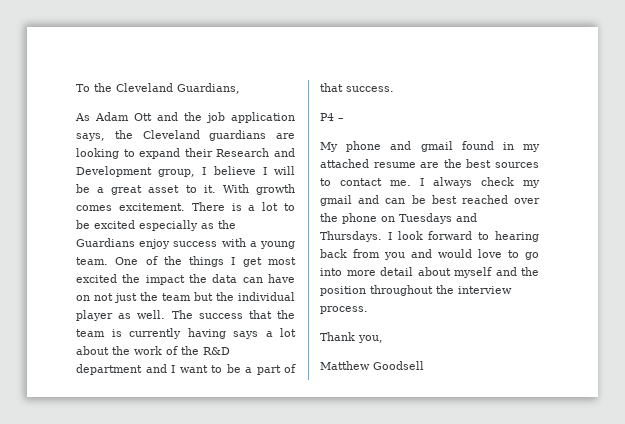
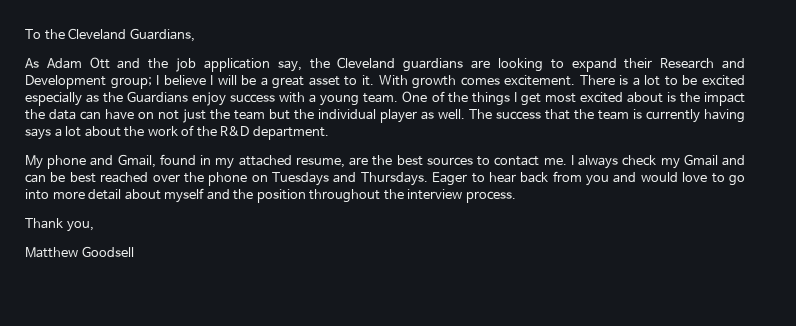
- As Adam Ott and the job application says, the Cleveland guardians are looking to expand their Research and Development group, I believe I will be a great asset to it.
+ As Adam Ott and the job application say, the Cleveland guardians are looking to expand their Research and Development group; I believe I will be a great asset to it.
- One of the things I get most excited the impact the data can have on not just the team but the individual player as well.
+ One of the things I get most excited about is the impact the data can have on not just the team but the individual player as well.
- The success that the team is currently having says a lot about the work of the R&D department and I want to be a part of that success.
- P4 –
+ The success that the team is currently having says a lot about the work of the R&D department.
- My phone and gmail found in my attached resume are the best sources to contact me.
+ My phone and Gmail, found in my attached resume, are the best sources to contact me.
- I always check my gmail and can be best reached over the phone on Tuesdays and Thursdays.
+ I always check my Gmail and can be best reached over the phone on Tuesdays and Thursdays.
- I look forward to hearing back from you and would love to go into more detail about myself and the position throughout the interview process.
+ Eager to hear back from you and would love to go into more detail about myself and the position throughout the interview process.

